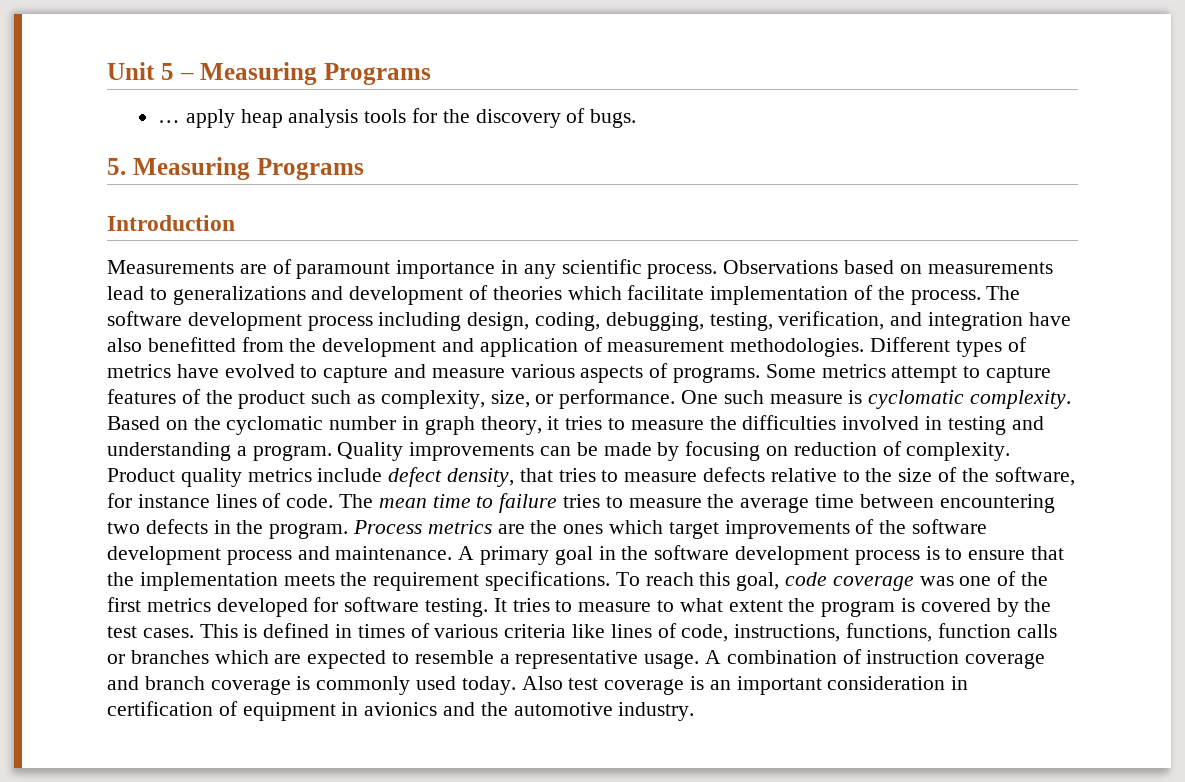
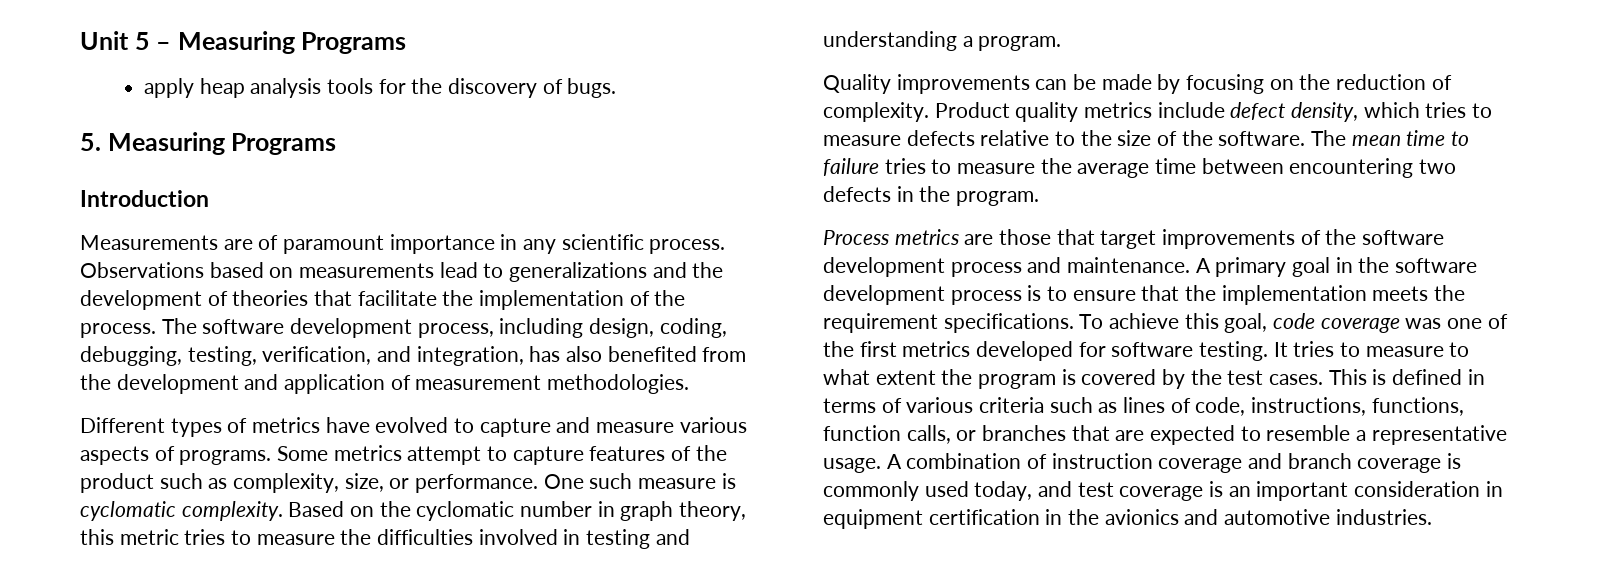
- … apply heap analysis tools for the discovery of bugs.
+ apply heap analysis tools for the discovery of bugs.
- Observations based on measurements lead to generalizations and development of theories which facilitate implementation of the process.
+ Observations based on measurements lead to generalizations and the development of theories that facilitate the implementation of the process.
- The software development process including design, coding, debugging, testing, verification, and integration have also benefitted from the development and application of measurement methodologies. Different types of metrics have evolved to capture and measure various aspects of programs.
+ The software development process, including design, coding, debugging, testing, verification, and integration, has also benefited from the development and application of measurement methodologies.
+ Different types of metrics have evolved to capture and measure various aspects of programs.
- Based on the cyclomatic number in graph theory, it tries to measure the difficulties involved in testing and understanding a program. Quality improvements can be made by focusing on reduction of complexity.
+ Based on the cyclomatic number in graph theory, this metric tries to measure the difficulties involved in testing and understanding a program.
+ Quality improvements can be made by focusing on the reduction of complexity.
- Product quality metrics include defect density, that tries to measure defects relative to the size of the software, for instance lines of code.
+ Product quality metrics include defect density, which tries to measure defects relative to the size of the software.
- The mean time to failure tries to measure the average time between encountering two defects in the program. Process metrics are the ones which target improvements of the software development process and maintenance.
+ The mean time to failure tries to measure the average time between encountering two defects in the program.
+ Process metrics are those that target improvements of the software development process and maintenance.
- To reach this goal, code coverage was one of the first metrics developed for software testing.
+ To achieve this goal, code coverage was one of the first metrics developed for software testing.
- This is defined in times of various criteria like lines of code, instructions, functions, function calls or branches which are expected to resemble a representative usage.
+ This is defined in terms of various criteria such as lines of code, instructions, functions, function calls, or branches that are expected to resemble a representative usage.
- A combination of instruction coverage and branch coverage is commonly used today. Also test coverage is an important consideration in certification of equipment in avionics and the automotive industry.
+ A combination of instruction coverage and branch coverage is commonly used today, and test coverage is an important consideration in equipment certification in the avionics and automotive industries.

